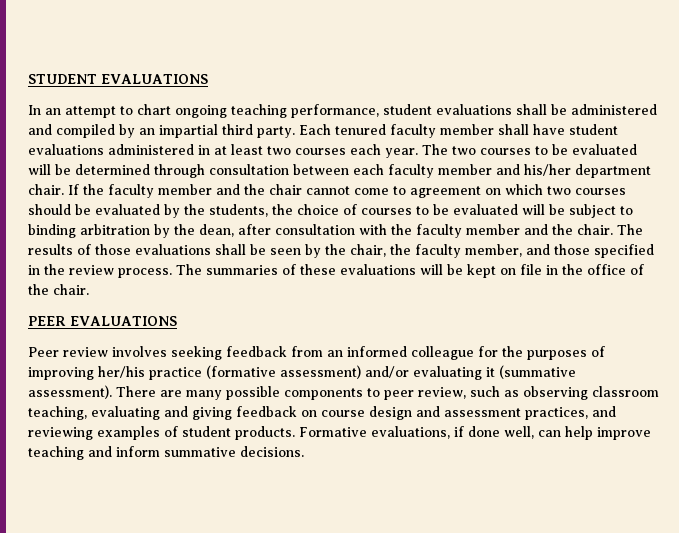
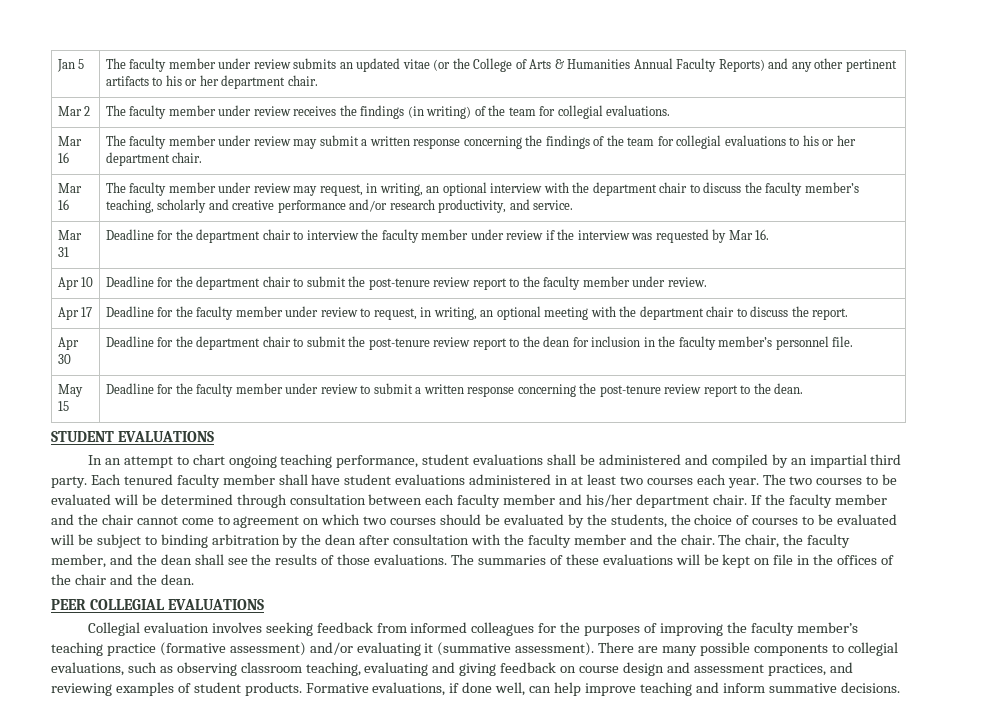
+ Jan 5 | The faculty member under review submits an updated vitae (or the College of Arts & Humanities Annual Faculty Reports) and any other pertinent artifacts to his or her department chair.
+ Mar 2 | The faculty member under review receives the findings (in writing) of the team for collegial evaluations.
+ Mar 16 | The faculty member under review may submit a written response concerning the findings of the team for collegial evaluations to his or her department chair.
+ Mar 16 | The faculty member under review may request, in writing, an optional interview with the department chair to discuss the faculty member’s teaching, scholarly and creative performance and/or research productivity, and service.
+ Mar 31 | Deadline for the department chair to interview the faculty member under review if the interview was requested by Mar 16.
+ Apr 10 | Deadline for the department chair to submit the post-tenure review report to the faculty member under review.
+ Apr 17 | Deadline for the faculty member under review to request, in writing, an optional meeting with the department chair to discuss the report.
+ Apr 30 | Deadline for the department chair to submit the post-tenure review report to the dean for inclusion in the faculty member’s personnel file.
+ May 15 | Deadline for the faculty member under review to submit a written response concerning the post-tenure review report to the dean.
- If the faculty member and the chair cannot come to agreement on which two courses should be evaluated by the students, the choice of courses to be evaluated will be subject to binding arbitration by the dean, after consultation with the faculty member and the chair.
+ If the faculty member and the chair cannot come to agreement on which two courses should be evaluated by the students, the choice of courses to be evaluated will be subject to binding arbitration by the dean after consultation with the faculty member and the chair.
- The results of those evaluations shall be seen by the chair, the faculty member, and those specified in the review process.
+ The chair, the faculty member, and the dean shall see the results of those evaluations.
- The summaries of these evaluations will be kept on file in the office of the chair.
+ The summaries of these evaluations will be kept on file in the offices of the chair and the dean.
- PEER EVALUATIONS
- Peer review involves seeking feedback from an informed colleague for the purposes of improving her/his practice (formative assessment) and/or evaluating it (summative assessment).
+ PEER COLLEGIAL EVALUATIONS
+ Collegial evaluation involves seeking feedback from informed colleagues for the purposes of improving the faculty member’s teaching practice (formative assessment) and/or evaluating it (summative assessment).
- There are many possible components to peer review, such as observing classroom teaching, evaluating and giving feedback on course design and assessment practices, and reviewing examples of student products.
+ There are many possible components to collegial evaluations, such as observing classroom teaching, evaluating and giving feedback on course design and assessment practices, and reviewing examples of student products.

